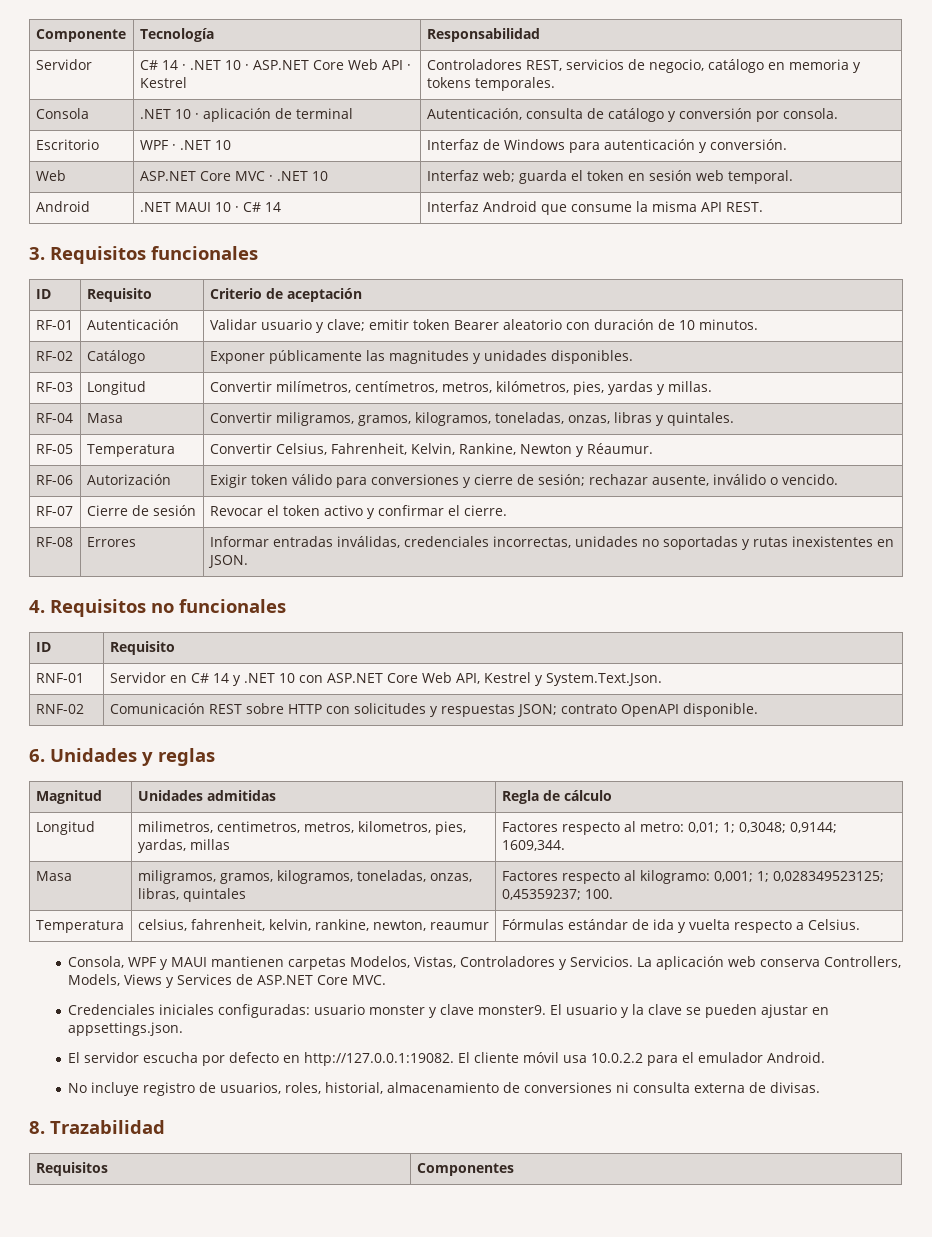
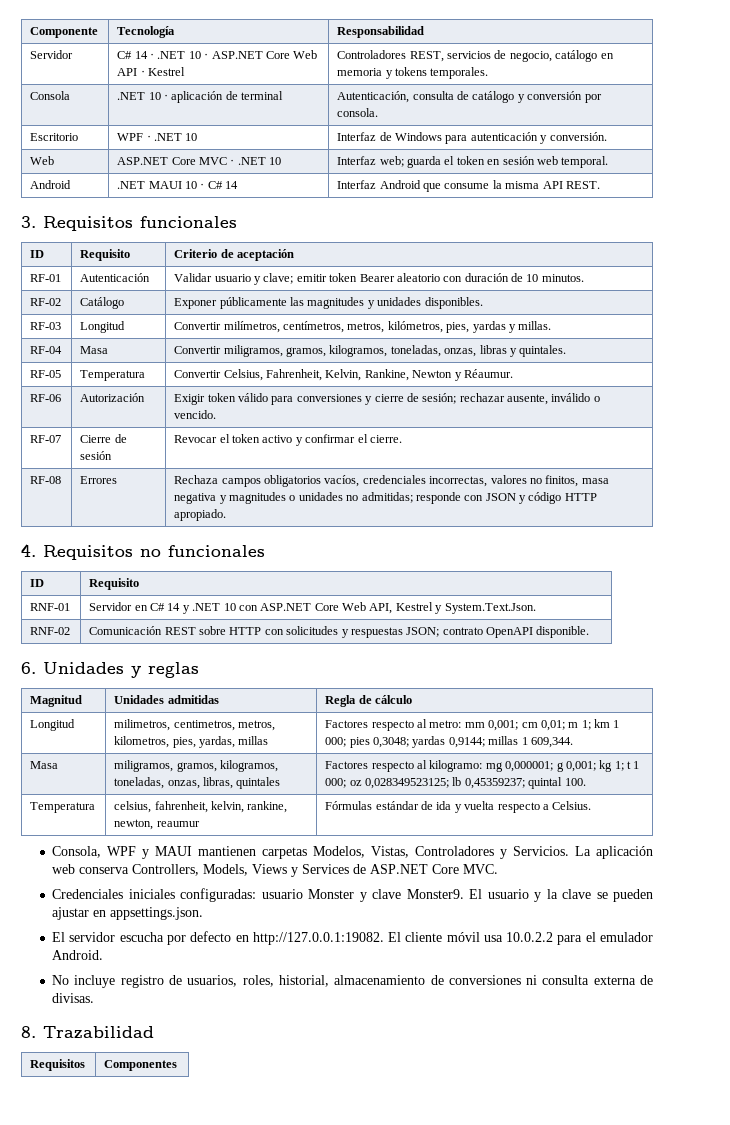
- RF-08 | Errores | Informar entradas inválidas, credenciales incorrectas, unidades no soportadas y rutas inexistentes en JSON.
+ RF-08 | Errores | Rechaza campos obligatorios vacíos, credenciales incorrectas, valores no finitos, masa negativa y magnitudes o unidades no admitidas; responde con JSON y código HTTP apropiado.
- Longitud | milimetros, centimetros, metros, kilometros, pies, yardas, millas | Factores respecto al metro: 0,01; 1; 0,3048; 0,9144; 1609,344.
+ Longitud | milimetros, centimetros, metros, kilometros, pies, yardas, millas | Factores respecto al metro: mm 0,001; cm 0,01; m 1; km 1 000; pies 0,3048; yardas 0,9144; millas 1 609,344.
- Masa | miligramos, gramos, kilogramos, toneladas, onzas, libras, quintales | Factores respecto al kilogramo: 0,001; 1; 0,028349523125; 0,45359237; 100.
+ Masa | miligramos, gramos, kilogramos, toneladas, onzas, libras, quintales | Factores respecto al kilogramo: mg 0,000001; g 0,001; kg 1; t 1 000; oz 0,028349523125; lb 0,45359237; quintal 100.
- Credenciales iniciales configuradas: usuario monster y clave monster9.
+ Credenciales iniciales configuradas: usuario Monster y clave Monster9.

